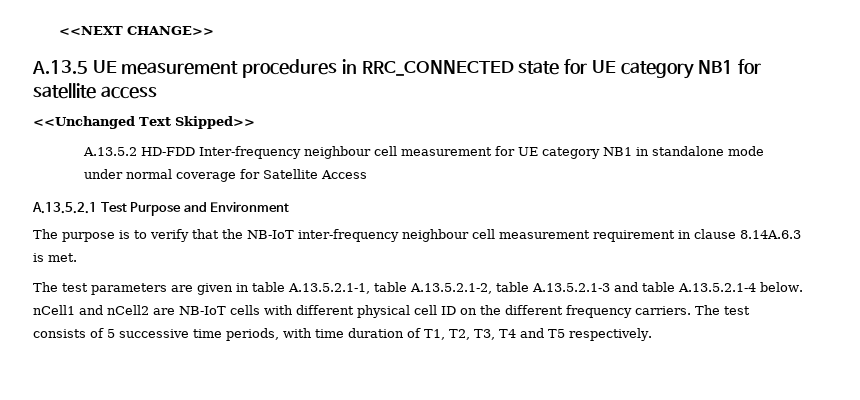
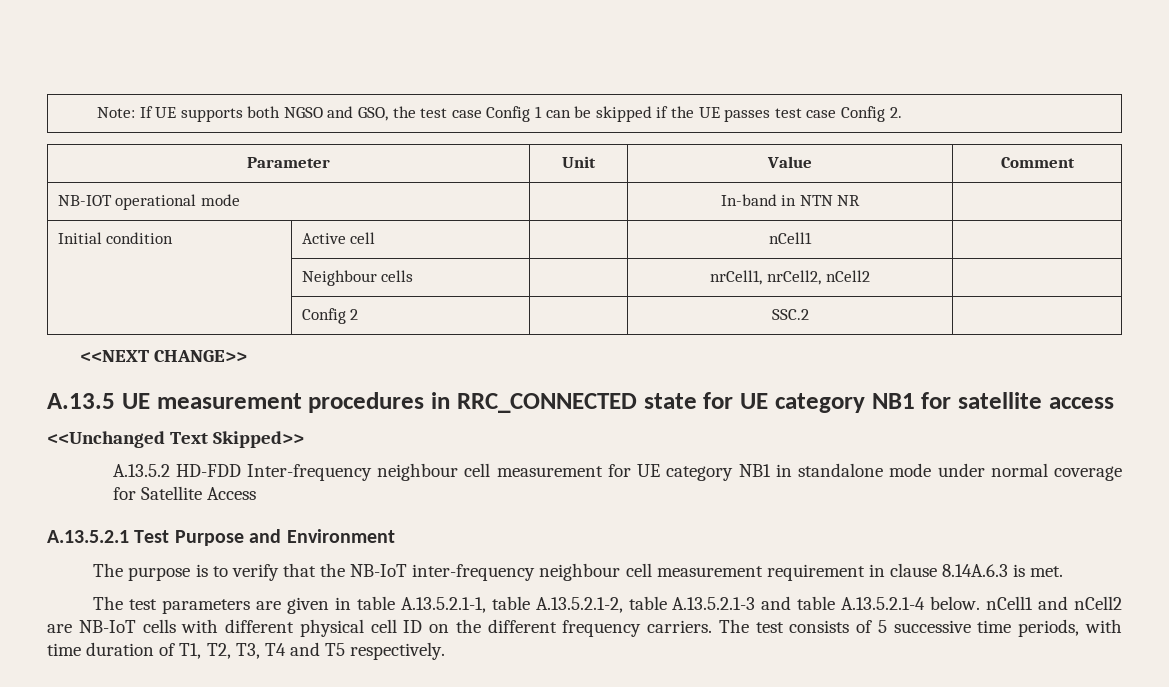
+ Note: If UE supports both NGSO and GSO, the test case Config 1 can be skipped if the UE passes test case Config 2.
+ Parameter | Unit | Value | Comment
+ NB-IOT operational mode | | In-band in NTN NR |
+ Initial condition | Active cell | | nCell1 |
+ | Neighbour cells | | nrCell1, nrCell2, nCell2 |
+ | Config 2 | | SSC.2 |

